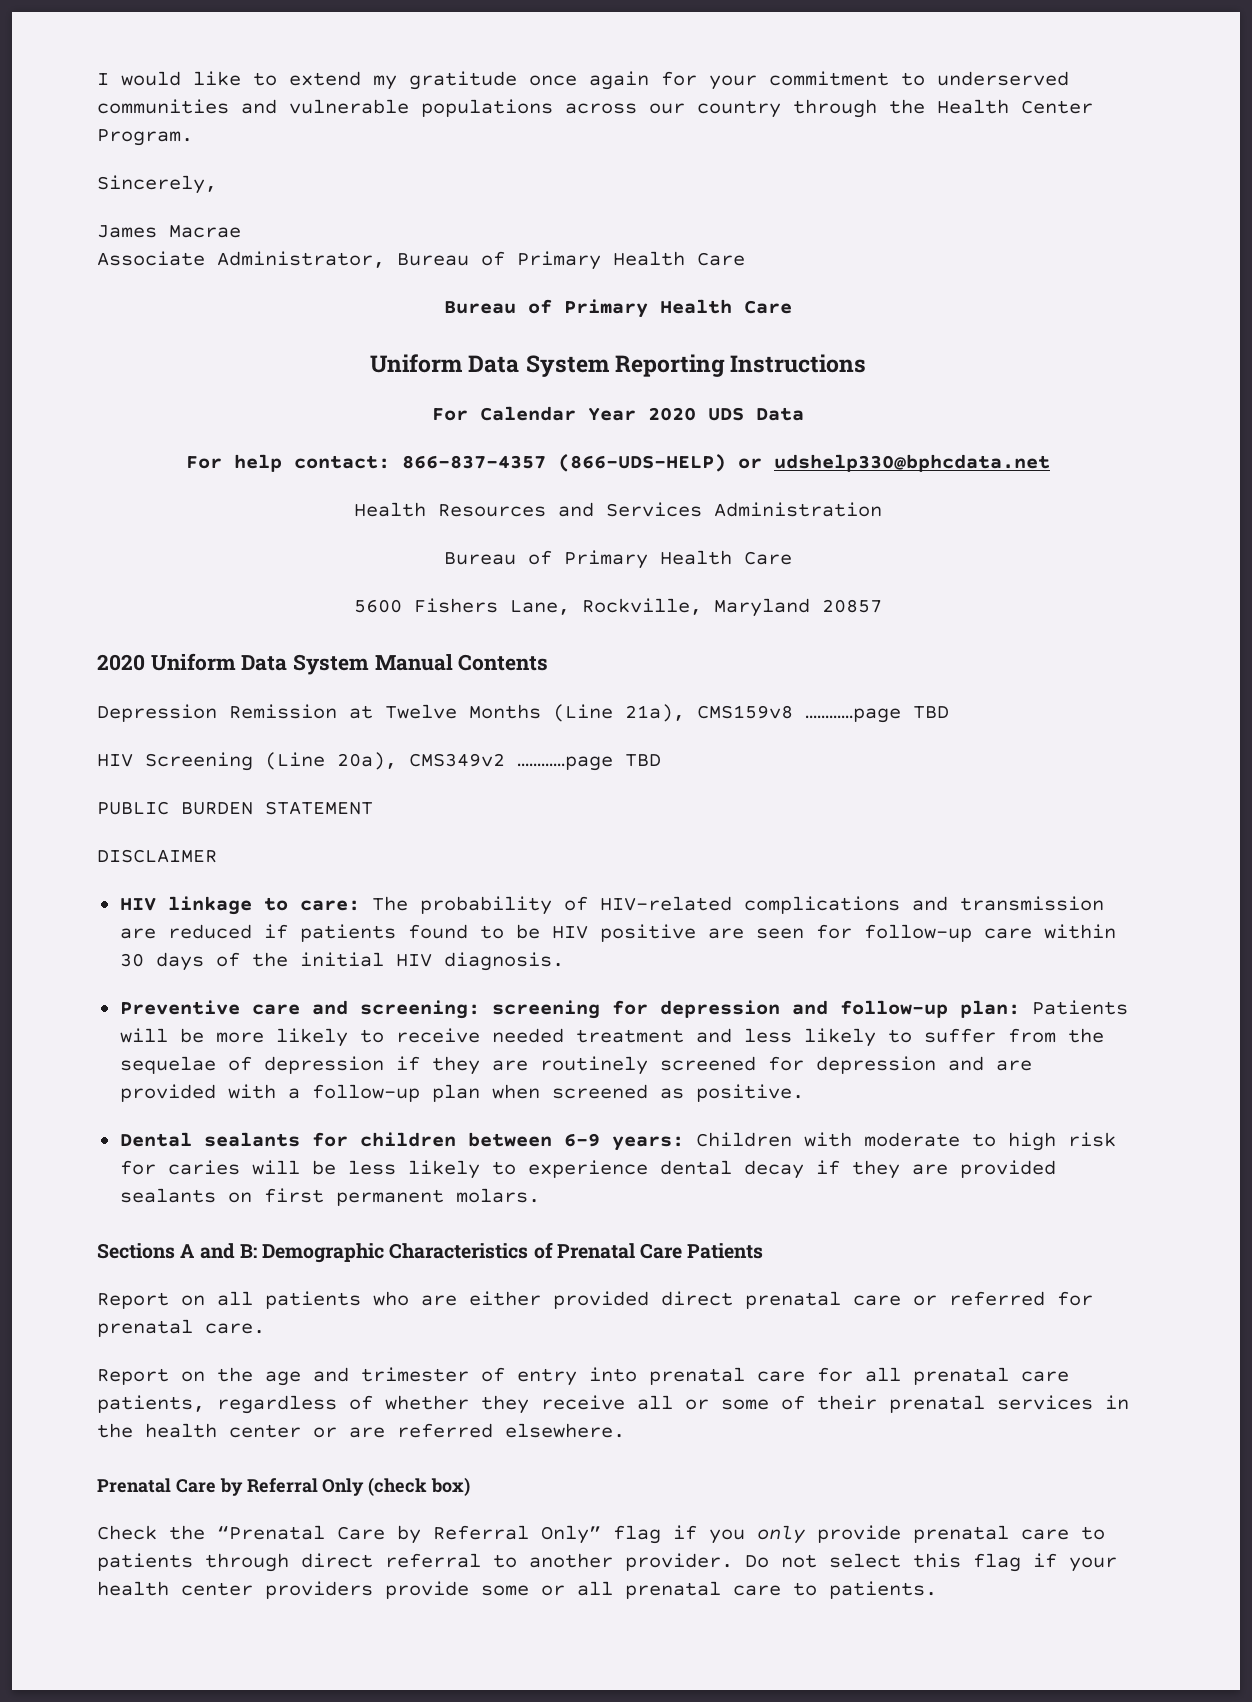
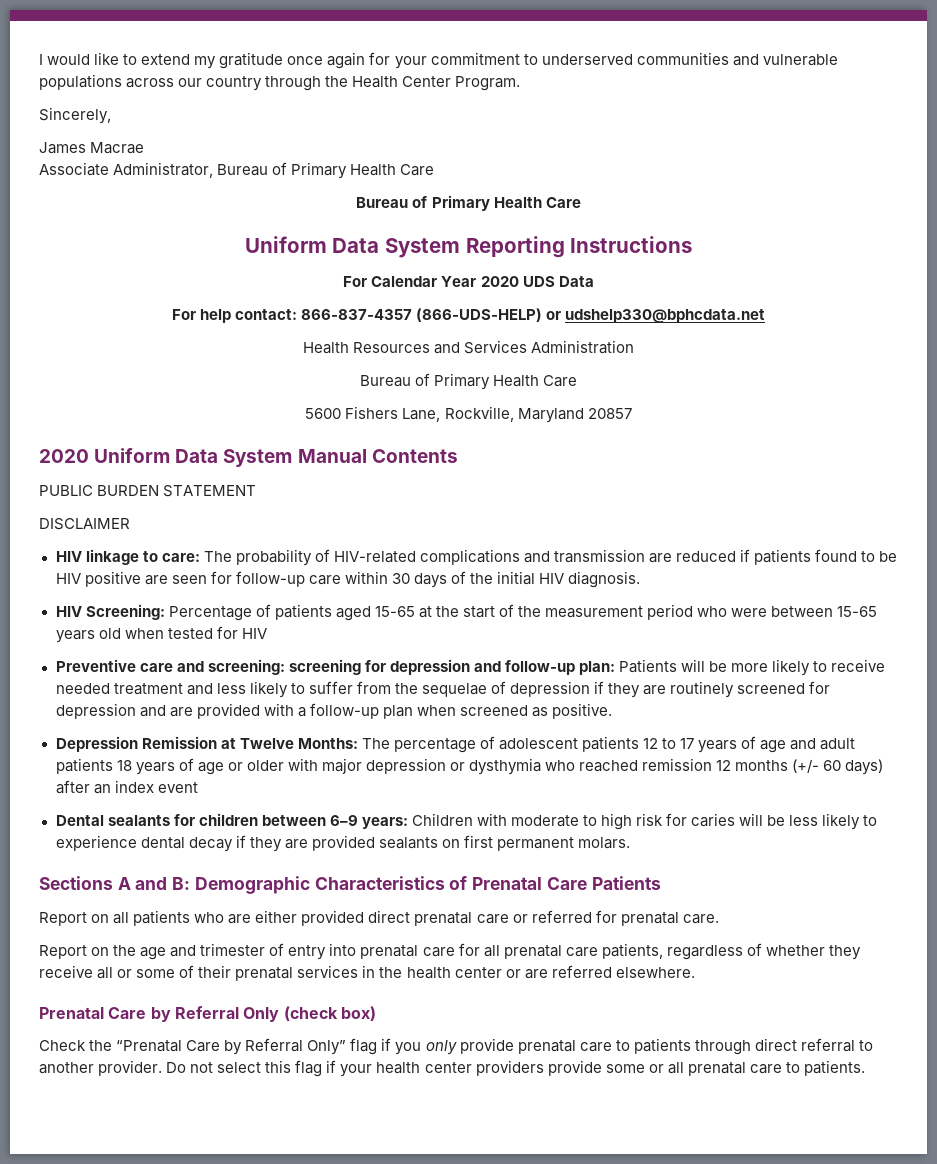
- Depression Remission at Twelve Months (Line 21a), CMS159v8 …………page TBD
- HIV Screening (Line 20a), CMS349v2 …………page TBD
+ HIV Screening: Percentage of patients aged 15-65 at the start of the measurement period who were between 15-65 years old when tested for HIV
+ Depression Remission at Twelve Months: The percentage of adolescent patients 12 to 17 years of age and adult patients 18 years of age or older with major depression or dysthymia who reached remission 12 months (+/- 60 days) after an index event

